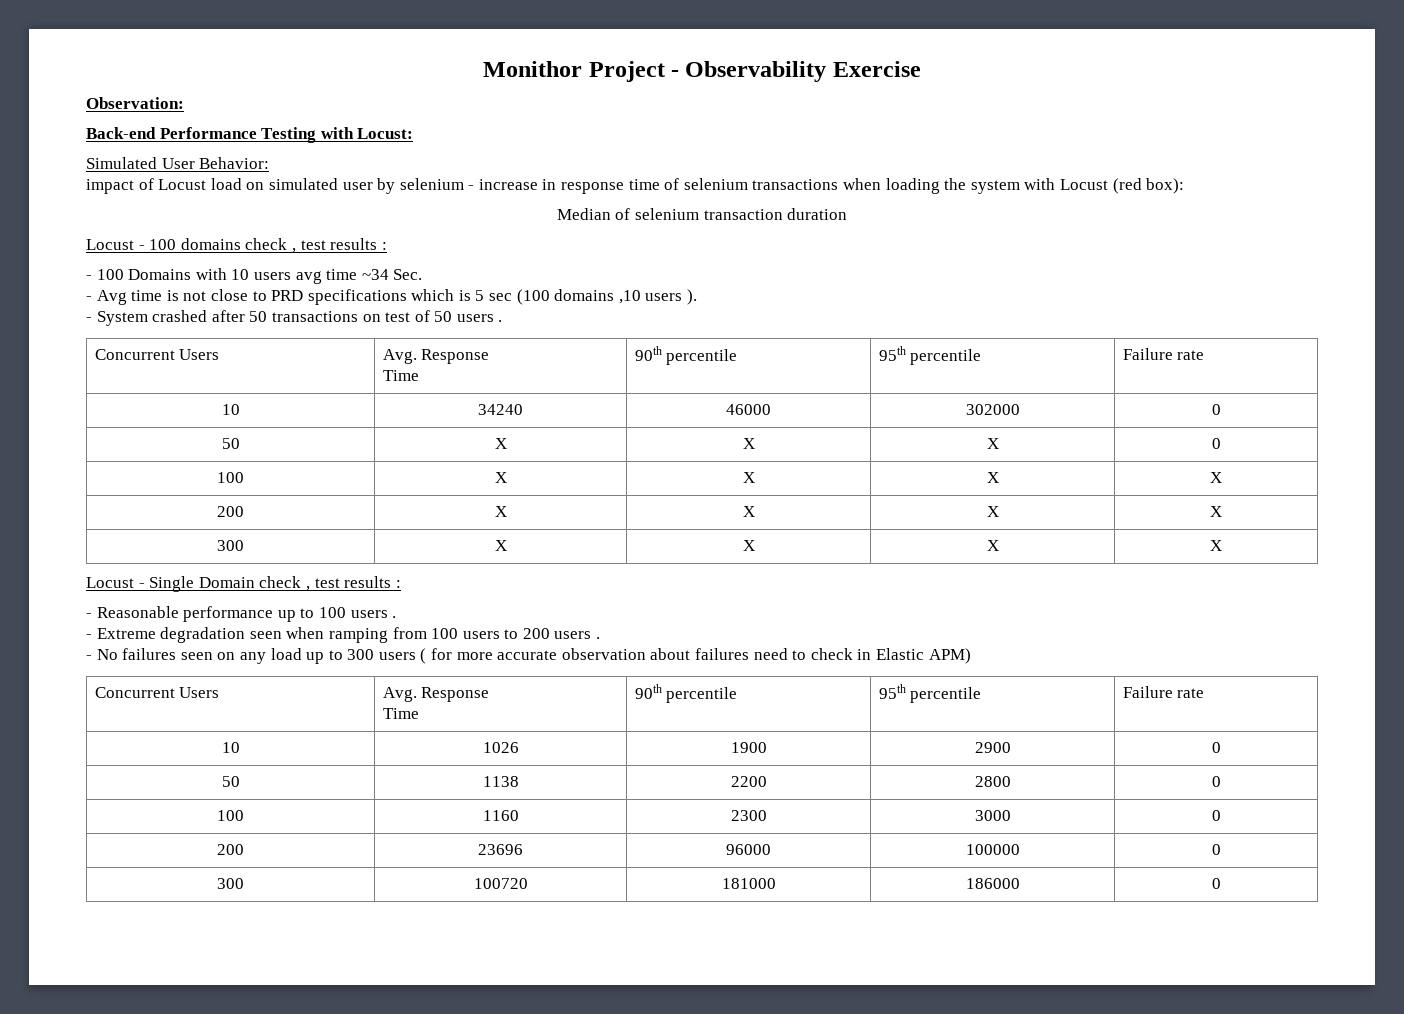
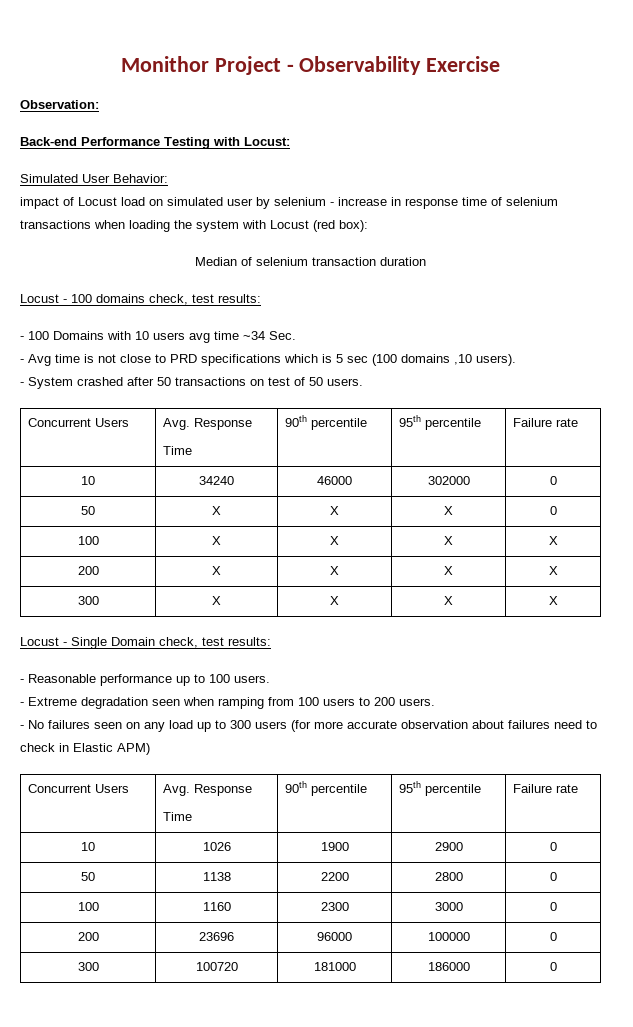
- Locust - 100 domains check , test results :
+ Locust - 100 domains check, test results:
- - Avg time is not close to PRD specifications which is 5 sec (100 domains ,10 users ).
+ - Avg time is not close to PRD specifications which is 5 sec (100 domains ,10 users).
- - System crashed after 50 transactions on test of 50 users .
+ - System crashed after 50 transactions on test of 50 users.
- Locust - Single Domain check , test results :
+ Locust - Single Domain check, test results:
- - Reasonable performance up to 100 users .
+ - Reasonable performance up to 100 users.
- - Extreme degradation seen when ramping from 100 users to 200 users .
+ - Extreme degradation seen when ramping from 100 users to 200 users.
- - No failures seen on any load up to 300 users ( for more accurate observation about failures need to check in Elastic APM)
+ - No failures seen on any load up to 300 users (for more accurate observation about failures need to check in Elastic APM)

